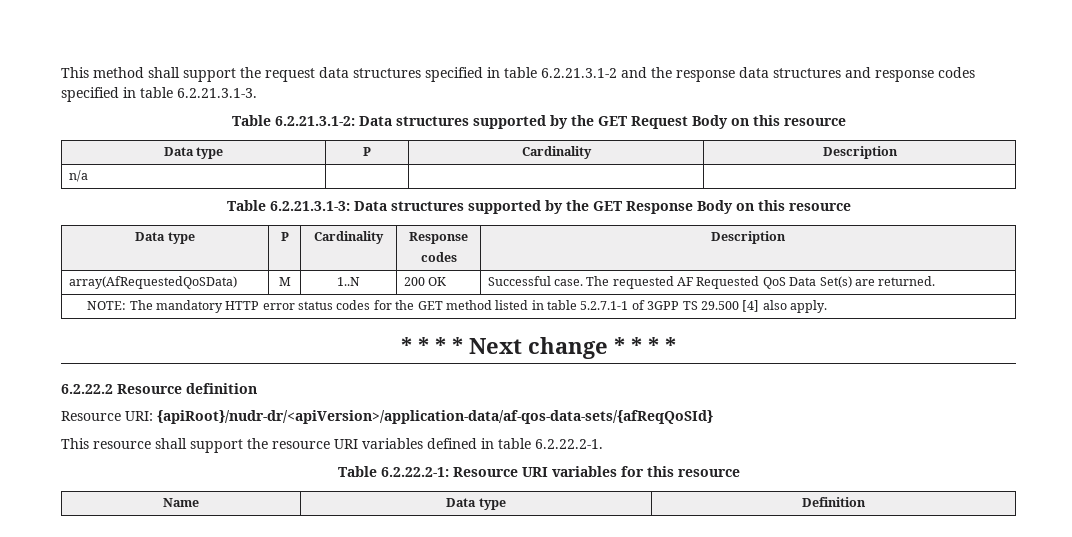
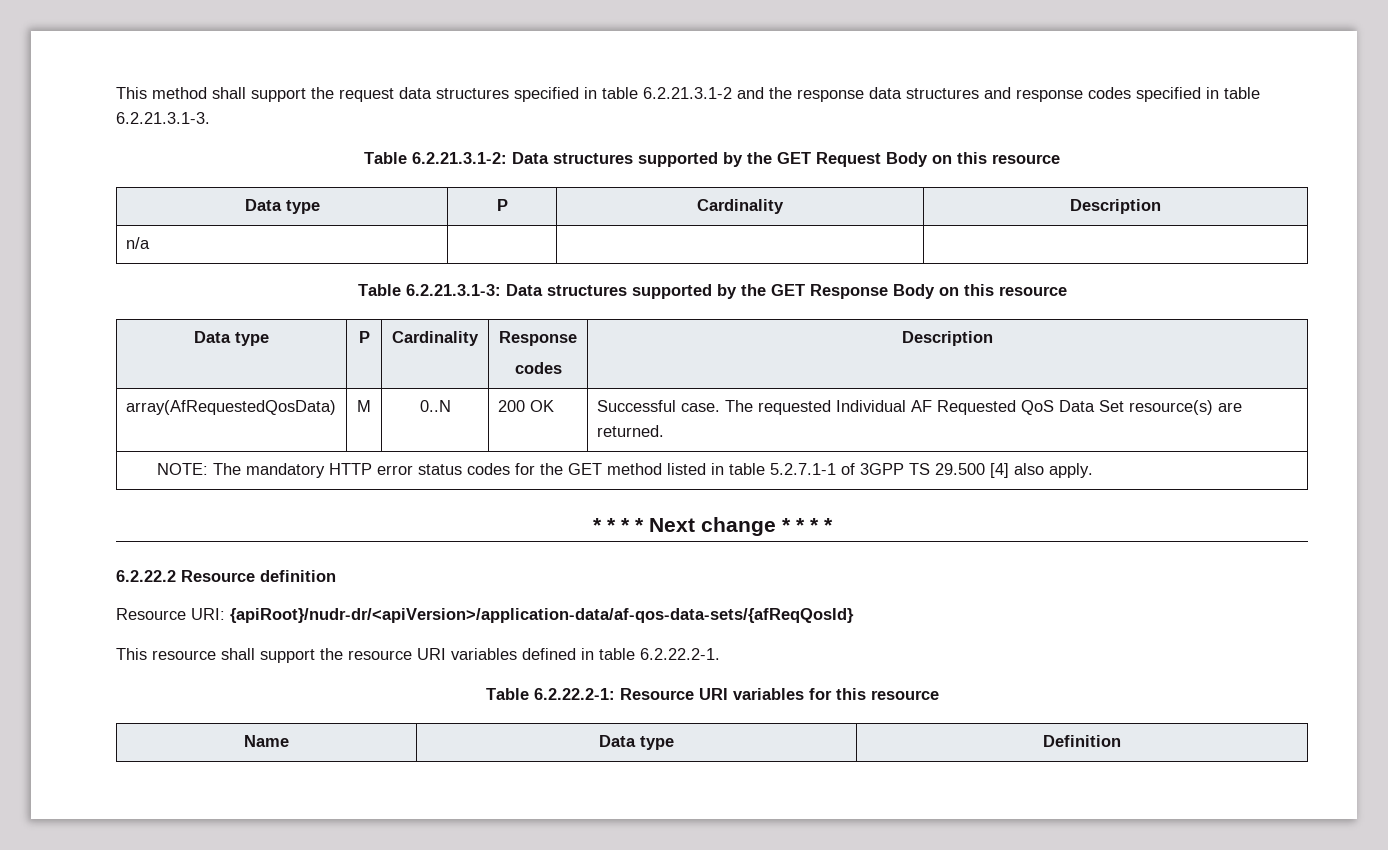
- array(AfRequestedQoSData) | M | 1..N | 200 OK | Successful case. The requested AF Requested QoS Data Set(s) are returned.
+ array(AfRequestedQosData) | M | 0..N | 200 OK | Successful case. The requested Individual AF Requested QoS Data Set resource(s) are returned.
- Resource URI: {apiRoot}/nudr-dr/<apiVersion>/application-data/af-qos-data-sets/{afReqQoSId}
+ Resource URI: {apiRoot}/nudr-dr/<apiVersion>/application-data/af-qos-data-sets/{afReqQosId}

